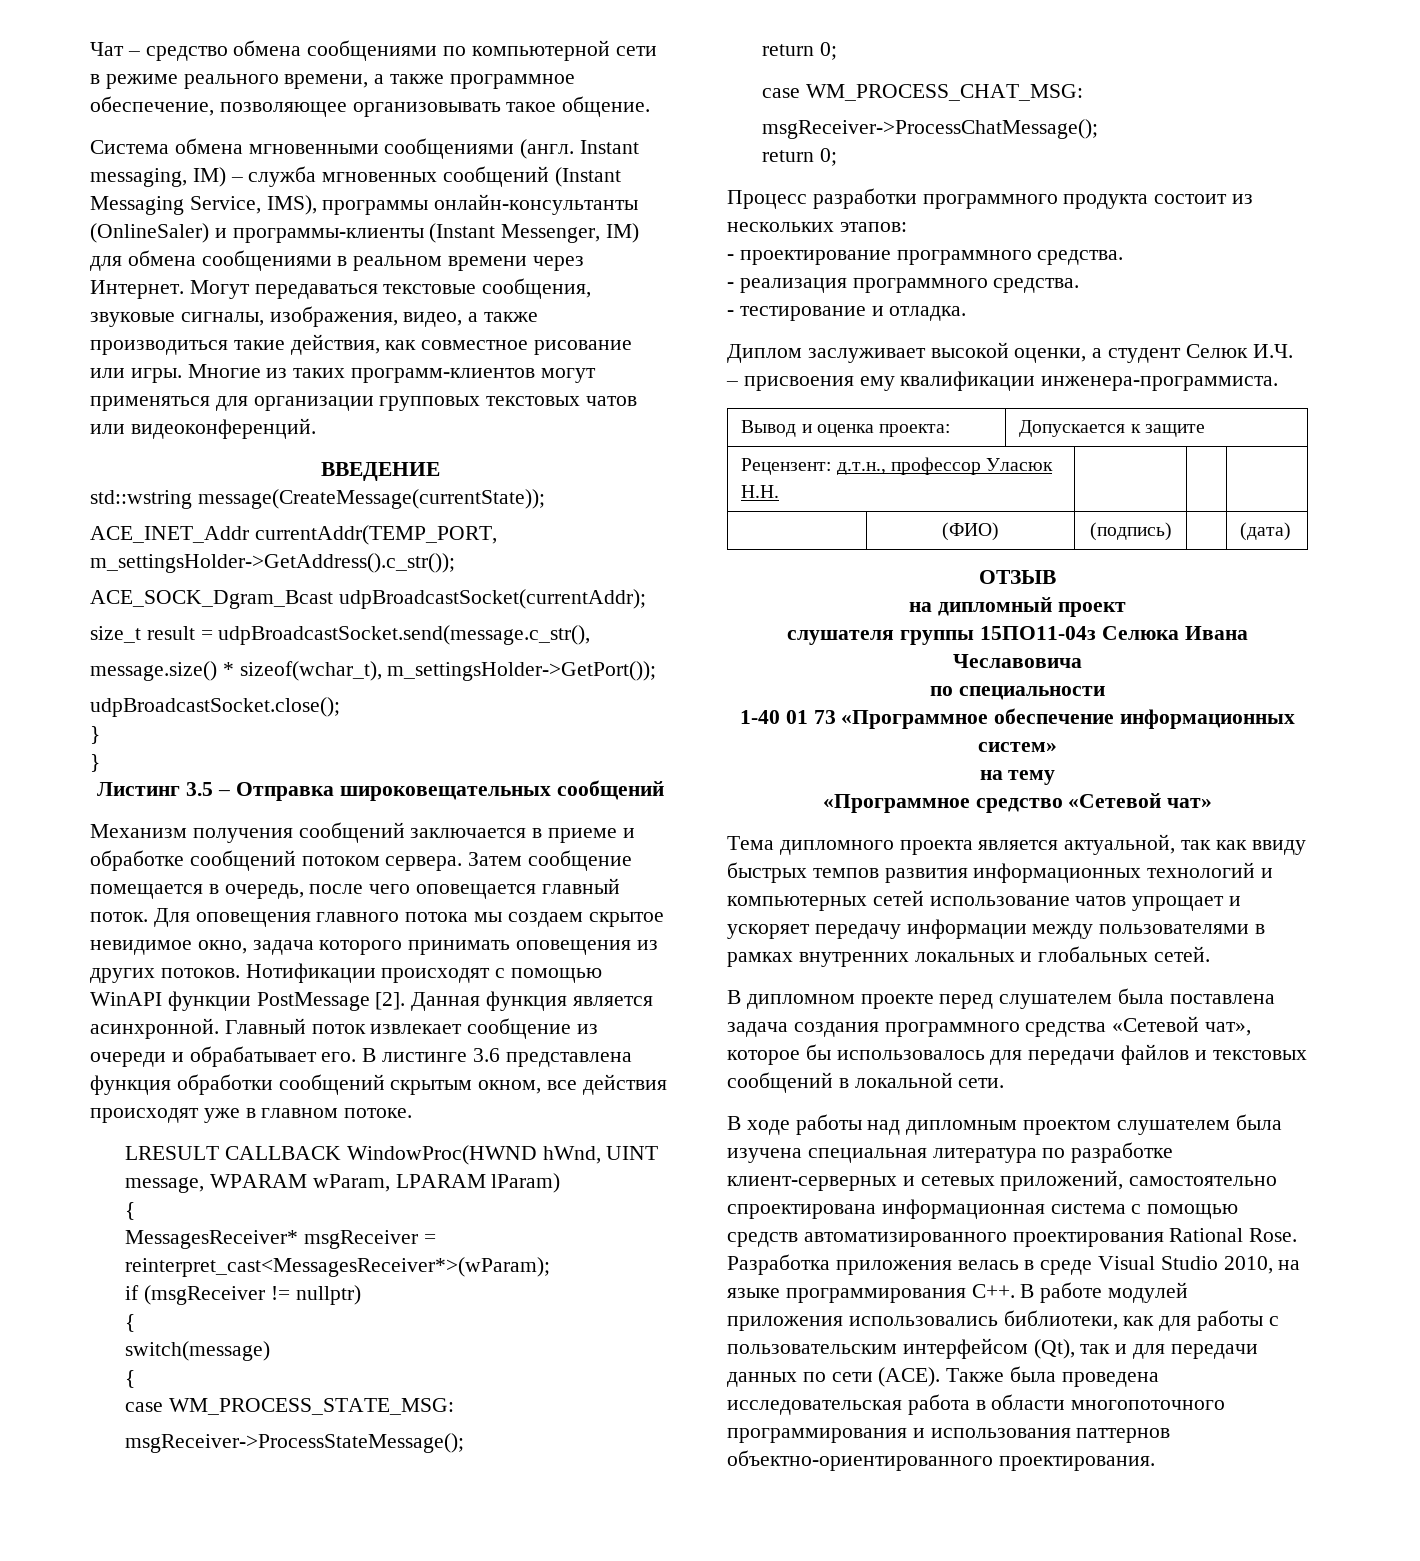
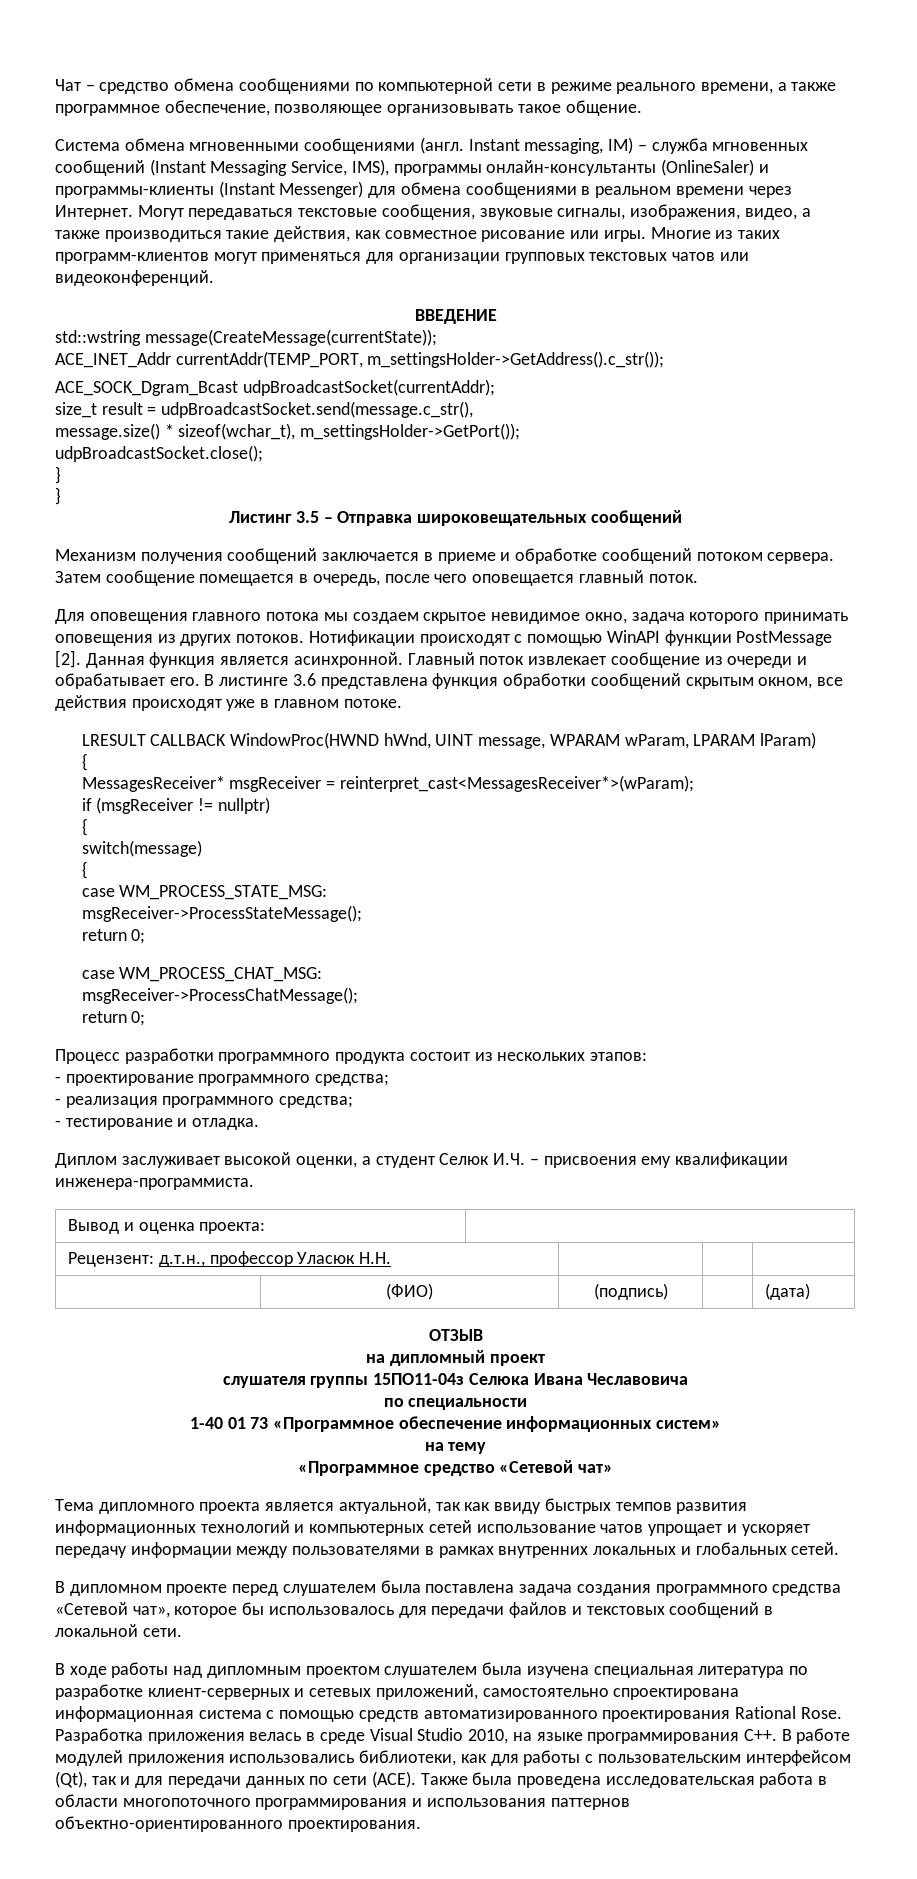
- Instant messaging, IM) – служба мгновенных сообщений (Instant Messaging Service, IMS), программы онлайн-консультанты (OnlineSaler) и программы-клиенты (Instant Messenger, IM) для обмена сообщениями в реальном времени через Интернет.
+ Instant messaging, IM) – служба мгновенных сообщений (Instant Messaging Service, IMS), программы онлайн-консультанты (OnlineSaler) и программы-клиенты (Instant Messenger) для обмена сообщениями в реальном времени через Интернет.
- Затем сообщение помещается в очередь, после чего оповещается главный поток. Для оповещения главного потока мы создаем скрытое невидимое окно, задача которого принимать оповещения из других потоков.
+ Затем сообщение помещается в очередь, после чего оповещается главный поток.
+ Для оповещения главного потока мы создаем скрытое невидимое окно, задача которого принимать оповещения из других потоков.
- - проектирование программного средства.
+ - проектирование программного средства;
- - реализация программного средства.
+ - реализация программного средства;
- Вывод и оценка проекта: | Допускается к защите
+ Вывод и оценка проекта: |

